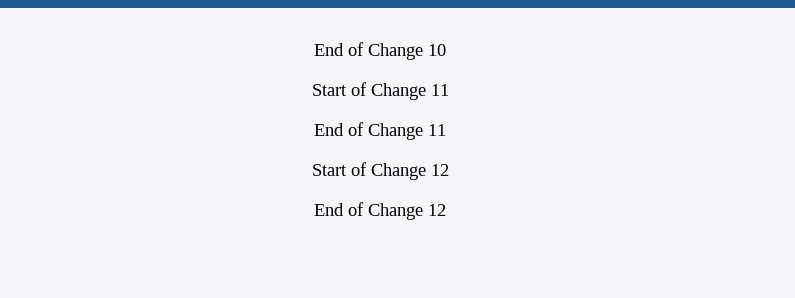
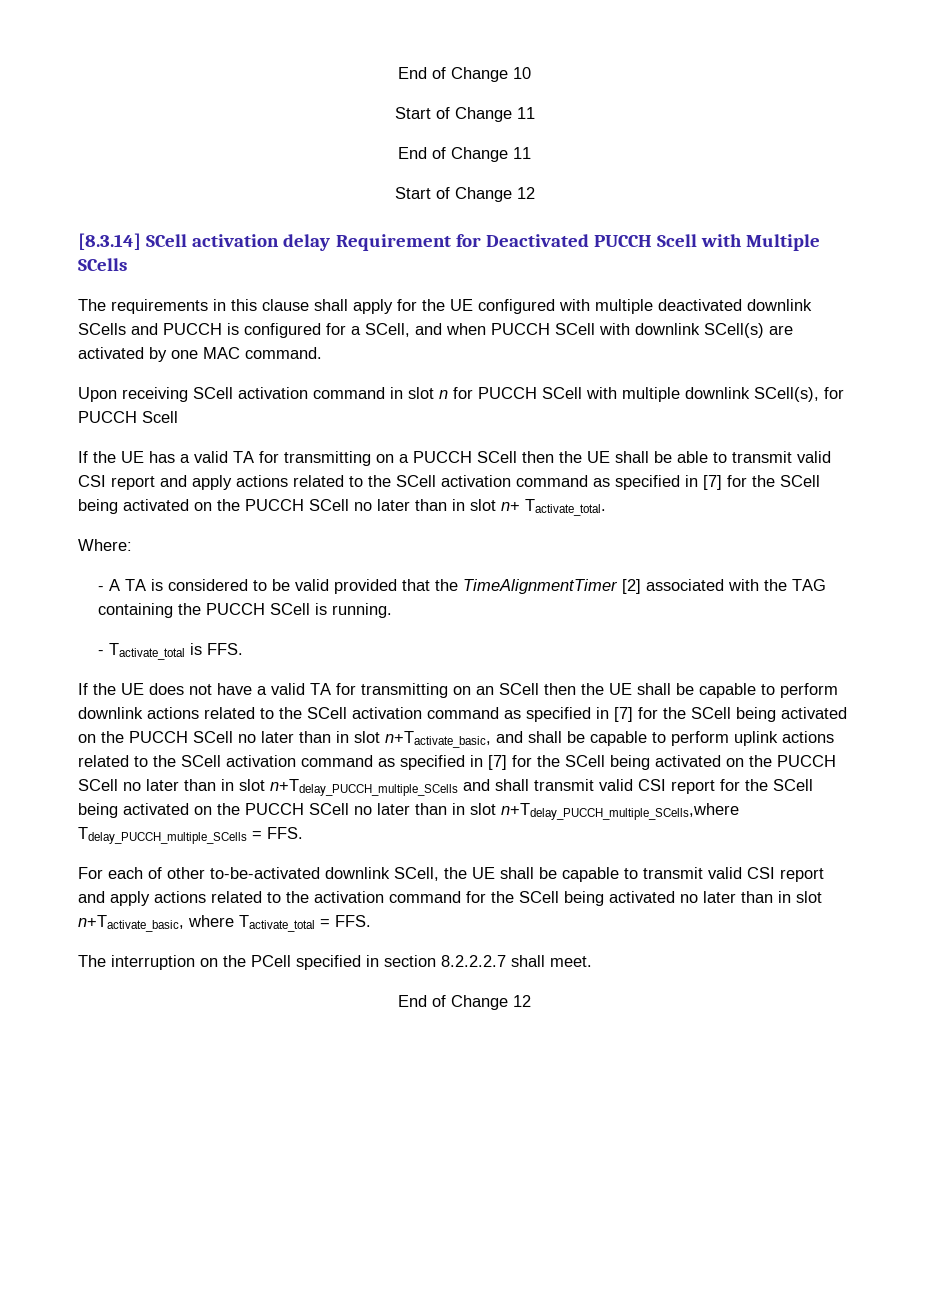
+ [8.3.14] SCell activation delay Requirement for Deactivated PUCCH Scell with Multiple SCells
+ The requirements in this clause shall apply for the UE configured with multiple deactivated downlink SCells and PUCCH is configured for a SCell, and when PUCCH SCell with downlink SCell(s) are activated by one MAC command.
+ Upon receiving SCell activation command in slot n for PUCCH SCell with multiple downlink SCell(s), for PUCCH Scell
+ If the UE has a valid TA for transmitting on a PUCCH SCell then the UE shall be able to transmit valid CSI report and apply actions related to the SCell activation command as specified in [7] for the SCell being activated on the PUCCH SCell no later than in slot n+ Tactivate_total.
+ Where:
+ - A TA is considered to be valid provided that the TimeAlignmentTimer [2] associated with the TAG containing the PUCCH SCell is running.
+ - Tactivate_total is FFS.
+ If the UE does not have a valid TA for transmitting on an SCell then the UE shall be capable to perform downlink actions related to the SCell activation command as specified in [7] for the SCell being activated on the PUCCH SCell no later than in slot n+Tactivate_basic, and shall be capable to perform uplink actions related to the SCell activation command as specified in [7] for the SCell being activated on the PUCCH SCell no later than in slot n+Tdelay_PUCCH_multiple_SCells and shall transmit valid CSI report for the SCell being activated on the PUCCH SCell no later than in slot n+Tdelay_PUCCH_multiple_SCells,where Tdelay_PUCCH_multiple_SCells = FFS.
+ For each of other to-be-activated downlink SCell, the UE shall be capable to transmit valid CSI report and apply actions related to the activation command for the SCell being activated no later than in slot n+Tactivate_basic, where Tactivate_total = FFS.
+ The interruption on the PCell specified in section 8.2.2.2.7 shall meet.

